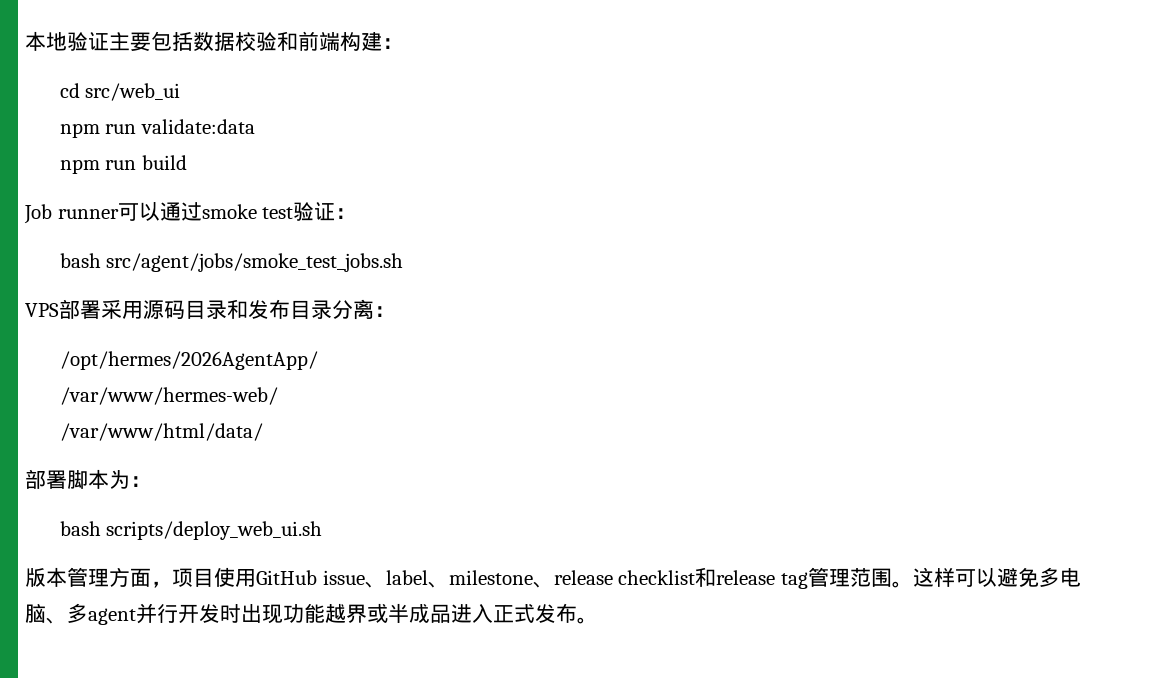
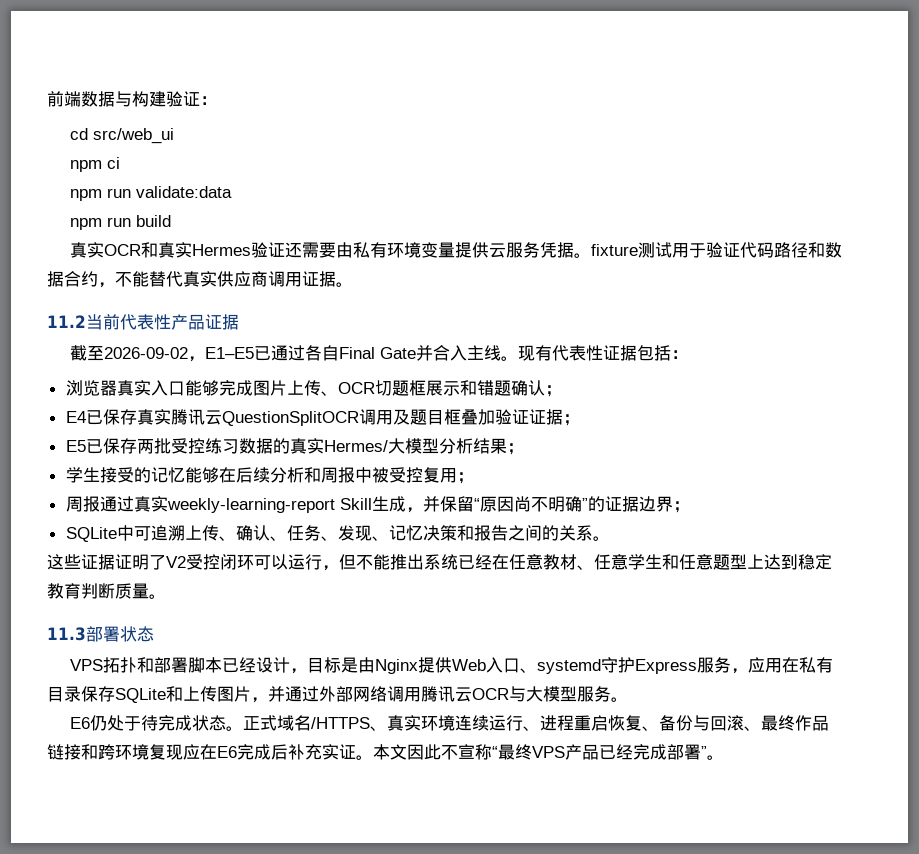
- 本地验证主要包括数据校验和前端构建：
+ 前端数据与构建验证：
+ npm ci
- Job runner可以通过smoke test验证：
- bash src/agent/jobs/smoke_test_jobs.sh
- VPS部署采用源码目录和发布目录分离：
- /opt/hermes/2026AgentApp/
- /var/www/hermes-web/
- /var/www/html/data/
- 部署脚本为：
- bash scripts/deploy_web_ui.sh
- 版本管理方面，项目使用GitHub issue、label、milestone、release checklist和release tag管理范围。这样可以避免多电脑、多agent并行开发时出现功能越界或半成品进入正式发布。
+ 真实OCR和真实Hermes验证还需要由私有环境变量提供云服务凭据。fixture测试用于验证代码路径和数据合约，不能替代真实供应商调用证据。
+ 11.2当前代表性产品证据
+ 截至2026-09-02，E1–E5已通过各自Final Gate并合入主线。现有代表性证据包括：
+ 浏览器真实入口能够完成图片上传、OCR切题框展示和错题确认；
+ E4已保存真实腾讯云QuestionSplitOCR调用及题目框叠加验证证据；
+ E5已保存两批受控练习数据的真实Hermes/大模型分析结果；
+ 学生接受的记忆能够在后续分析和周报中被受控复用；
+ 周报通过真实weekly-learning-report Skill生成，并保留“原因尚不明确”的证据边界；
+ SQLite中可追溯上传、确认、任务、发现、记忆决策和报告之间的关系。
+ 这些证据证明了V2受控闭环可以运行，但不能推出系统已经在任意教材、任意学生和任意题型上达到稳定教育判断质量。
+ 11.3部署状态
+ VPS拓扑和部署脚本已经设计，目标是由Nginx提供Web入口、systemd守护Express服务，应用在私有目录保存SQLite和上传图片，并通过外部网络调用腾讯云OCR与大模型服务。
+ E6仍处于待完成状态。正式域名/HTTPS、真实环境连续运行、进程重启恢复、备份与回滚、最终作品链接和跨环境复现应在E6完成后补充实证。本文因此不宣称“最终VPS产品已经完成部署”。

